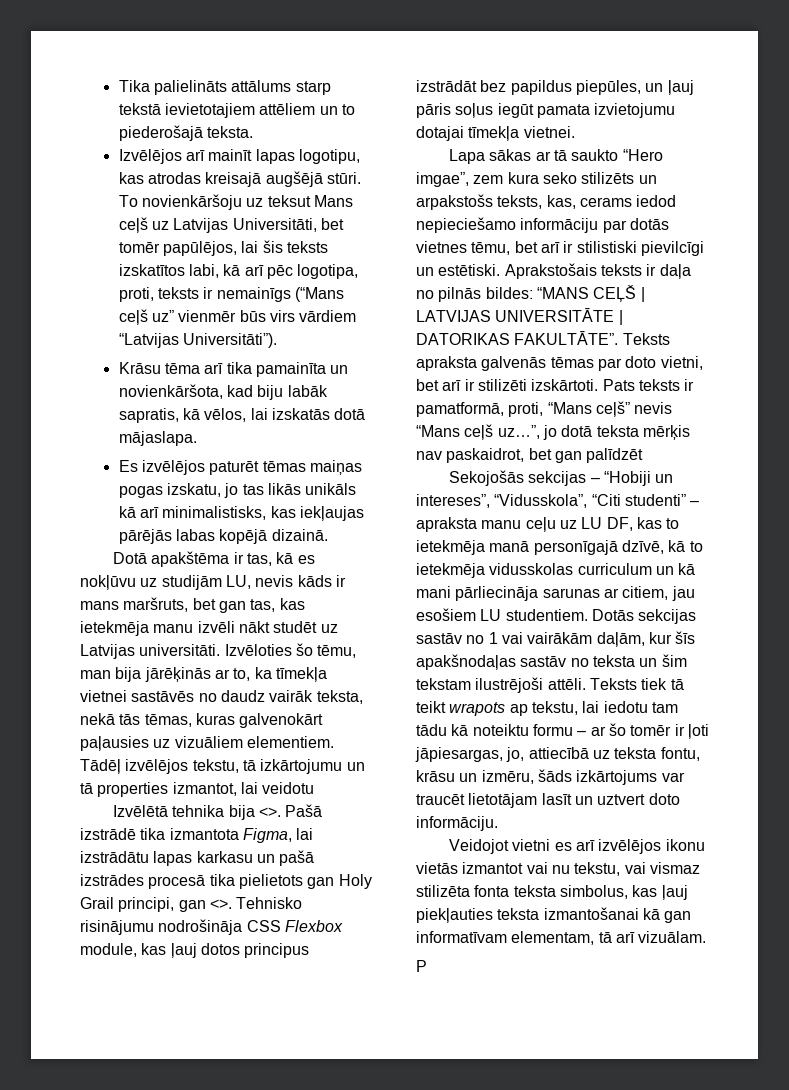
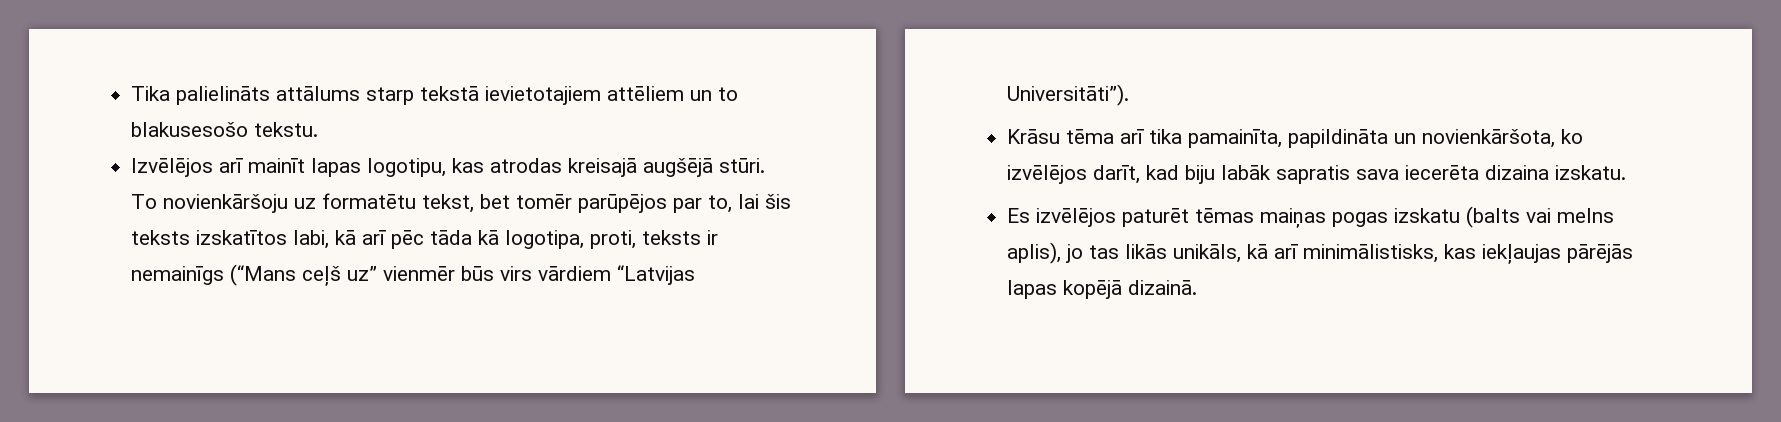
- Tika palielināts attālums starp tekstā ievietotajiem attēliem un to piederošajā teksta.
+ Tika palielināts attālums starp tekstā ievietotajiem attēliem un to blakusesošo tekstu.
- To novienkāršoju uz teksut Mans ceļš uz Latvijas Universitāti, bet tomēr papūlējos, lai šis teksts izskatītos labi, kā arī pēc logotipa, proti, teksts ir nemainīgs (“Mans ceļš uz” vienmēr būs virs vārdiem “Latvijas Universitāti”).
+ To novienkāršoju uz formatētu tekst, bet tomēr parūpējos par to, lai šis teksts izskatītos labi, kā arī pēc tāda kā logotipa, proti, teksts ir nemainīgs (“Mans ceļš uz” vienmēr būs virs vārdiem “Latvijas Universitāti”).
- Krāsu tēma arī tika pamainīta un novienkāršota, kad biju labāk sapratis, kā vēlos, lai izskatās dotā mājaslapa.
+ Krāsu tēma arī tika pamainīta, papildināta un novienkāršota, ko izvēlējos darīt, kad biju labāk sapratis sava iecerēta dizaina izskatu.
- Es izvēlējos paturēt tēmas maiņas pogas izskatu, jo tas likās unikāls kā arī minimalistisks, kas iekļaujas pārējās labas kopējā dizainā.
+ Es izvēlējos paturēt tēmas maiņas pogas izskatu (balts vai melns aplis), jo tas likās unikāls, kā arī minimālistisks, kas iekļaujas pārējās lapas kopējā dizainā.
- Dotā apakštēma ir tas, kā es nokļūvu uz studijām LU, nevis kāds ir mans maršruts, bet gan tas, kas ietekmēja manu izvēli nākt studēt uz Latvijas universitāti. Izvēloties šo tēmu, man bija jārēķinās ar to, ka tīmekļa vietnei sastāvēs no daudz vairāk teksta, nekā tās tēmas, kuras galvenokārt paļausies uz vizuāliem elementiem. Tādēļ izvēlējos tekstu, tā izkārtojumu un tā properties izmantot, lai veidotu
- Izvēlētā tehnika bija <>. Pašā izstrādē tika izmantota Figma, lai izstrādātu lapas karkasu un pašā izstrādes procesā tika pielietots gan Holy Grail principi, gan <>. Tehnisko risinājumu nodrošināja CSS Flexbox module, kas ļauj dotos principus izstrādāt bez papildus piepūles, un ļauj pāris soļus iegūt pamata izvietojumu dotajai tīmekļa vietnei.
- Lapa sākas ar tā saukto “Hero imgae”, zem kura seko stilizēts un arpakstošs teksts, kas, cerams iedod nepieciešamo informāciju par dotās vietnes tēmu, bet arī ir stilistiski pievilcīgi un estētiski. Aprakstošais teksts ir daļa no pilnās bildes: “MANS CEĻŠ | LATVIJAS UNIVERSITĀTE | DATORIKAS FAKULTĀTE”. Teksts apraksta galvenās tēmas par doto vietni, bet arī ir stilizēti izskārtoti. Pats teksts ir pamatformā, proti, “Mans ceļš” nevis “Mans ceļš uz…”, jo dotā teksta mērķis nav paskaidrot, bet gan palīdzēt
- Sekojošās sekcijas – “Hobiji un intereses”, “Vidusskola”, “Citi studenti” – apraksta manu ceļu uz LU DF, kas to ietekmēja manā personīgajā dzīvē, kā to ietekmēja vidusskolas curriculum un kā mani pārliecināja sarunas ar citiem, jau esošiem LU studentiem. Dotās sekcijas sastāv no 1 vai vairākām daļām, kur šīs apakšnodaļas sastāv no teksta un šim tekstam ilustrējoši attēli. Teksts tiek tā teikt wrapots ap tekstu, lai iedotu tam tādu kā noteiktu formu – ar šo tomēr ir ļoti jāpiesargas, jo, attiecībā uz teksta fontu, krāsu un izmēru, šāds izkārtojums var traucēt lietotājam lasīt un uztvert doto informāciju.
- Veidojot vietni es arī izvēlējos ikonu vietās izmantot vai nu tekstu, vai vismaz stilizēta fonta teksta simbolus, kas ļauj piekļauties teksta izmantošanai kā gan informatīvam elementam, tā arī vizuālam.
- P

